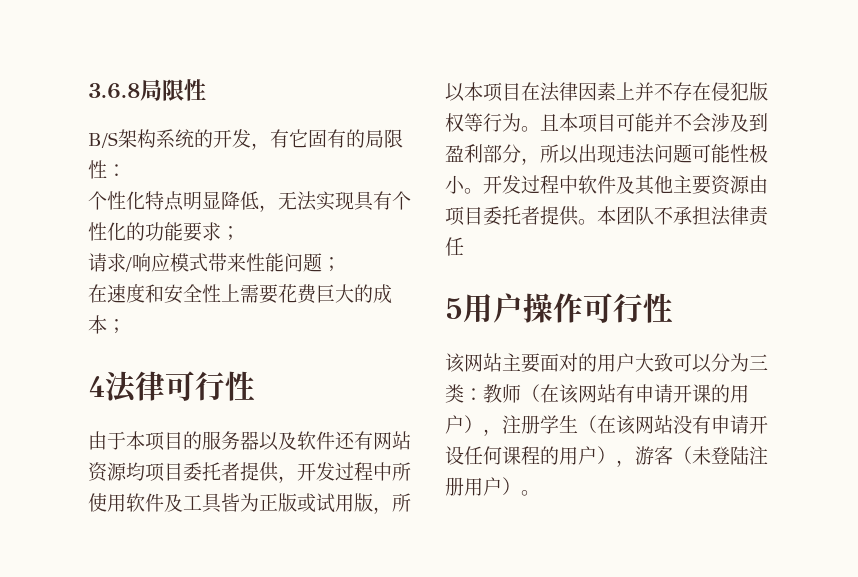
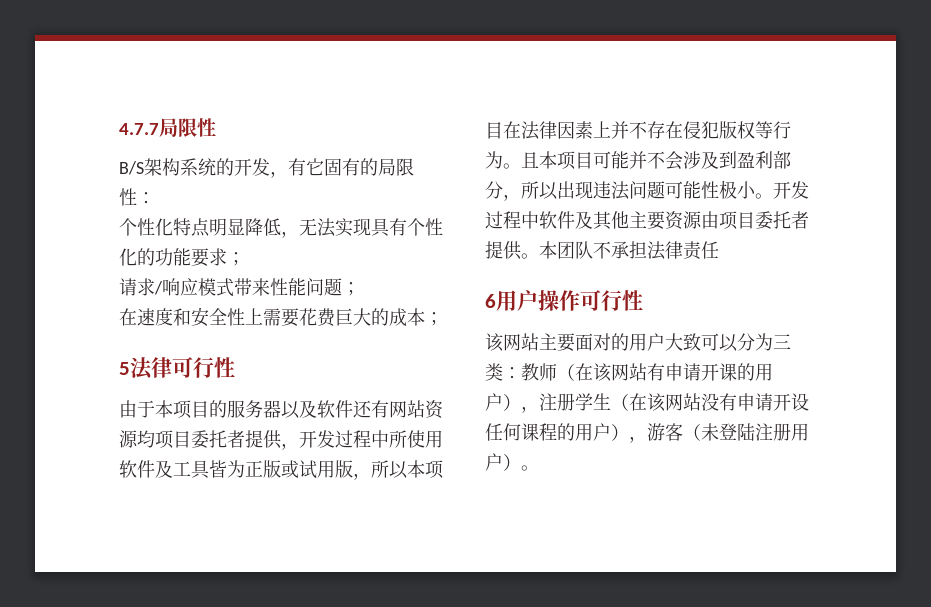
- 3.6.8局限性
+ 4.7.7局限性
- 4法律可行性
+ 5法律可行性
- 5用户操作可行性
+ 6用户操作可行性

